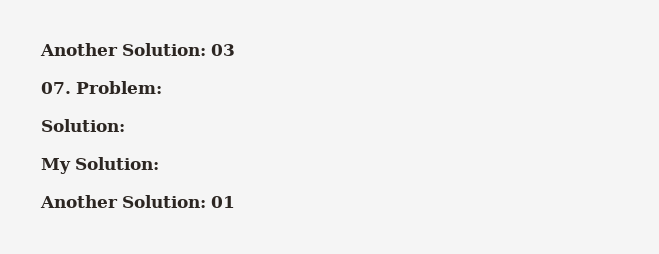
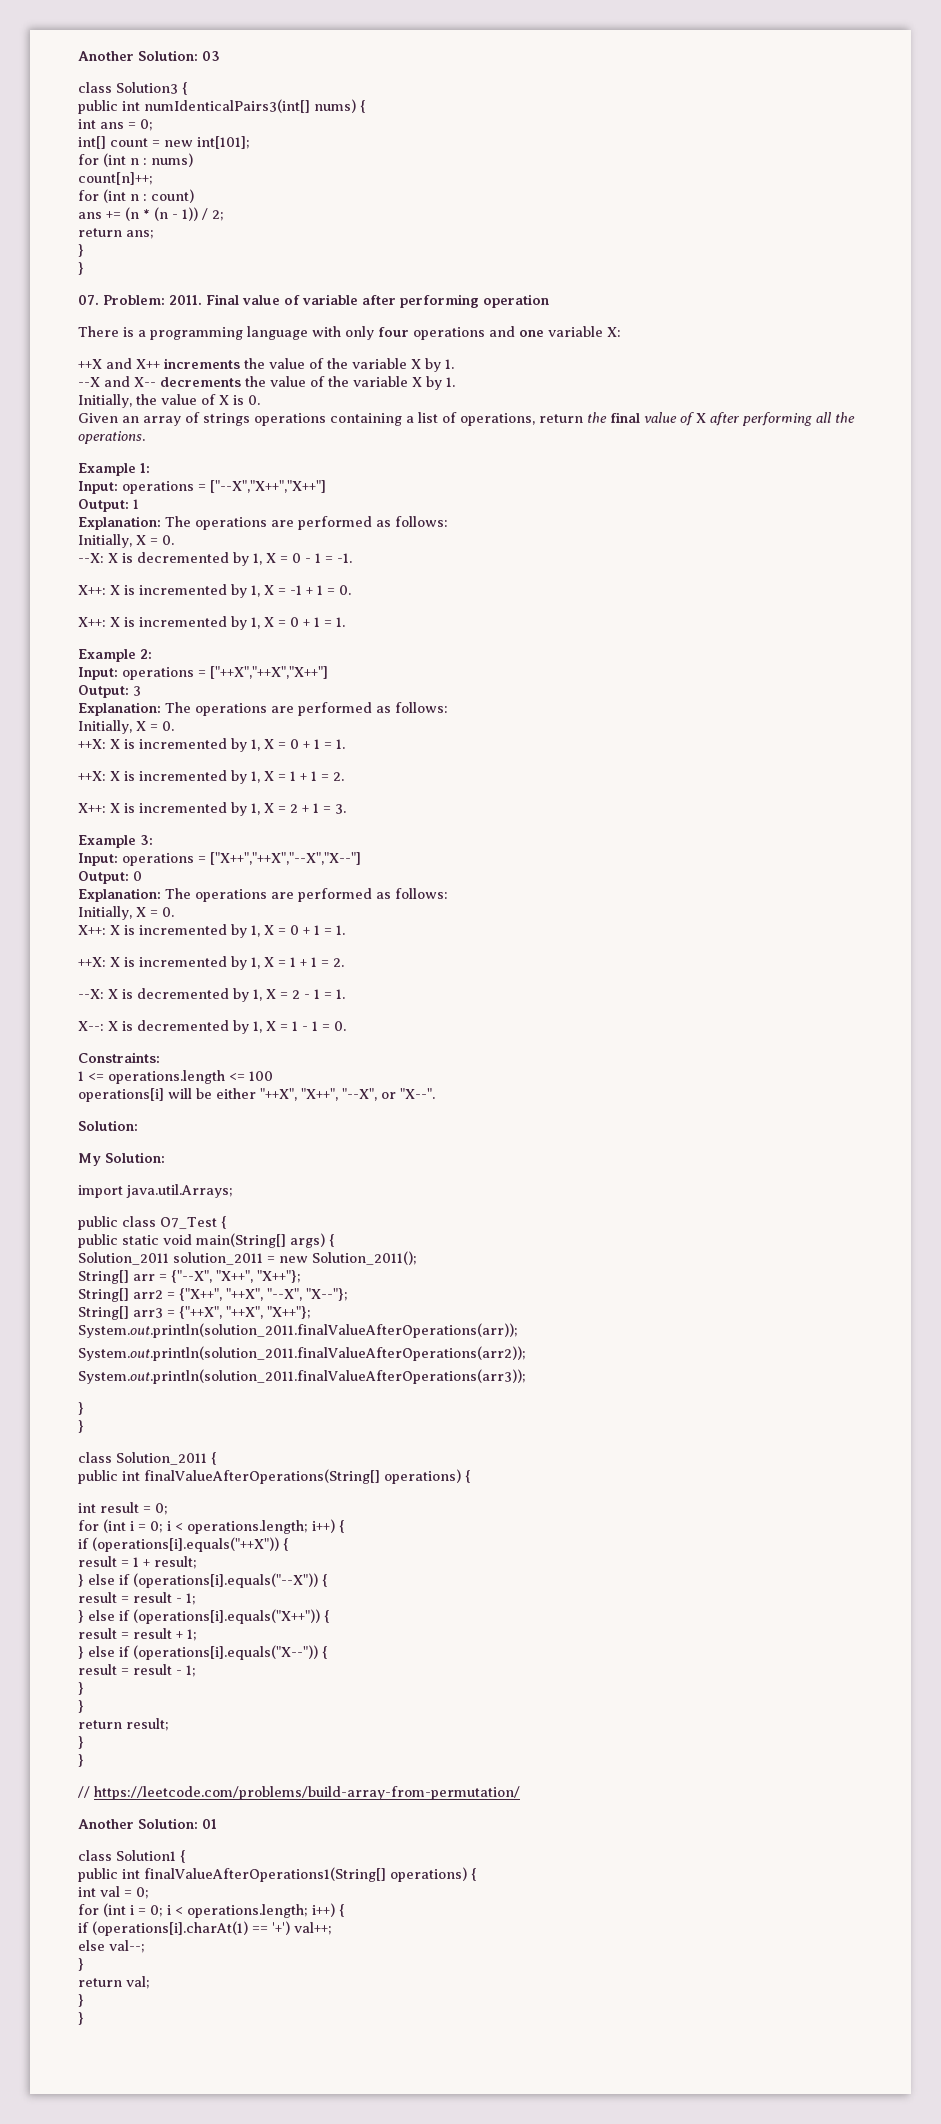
- 07. Problem:
+ class Solution3 {
+ public int numIdenticalPairs3(int[] nums) {
+ int ans = 0;
+ int[] count = new int[101];
+ for (int n : nums)
+ count[n]++;
+ for (int n : count)
+ ans += (n * (n - 1)) / 2;
+ return ans;
+ }
+ }
+ 07. Problem: 2011. Final value of variable after performing operation
+ There is a programming language with only four operations and one variable X:
+ ++X and X++ increments the value of the variable X by 1.
+ --X and X-- decrements the value of the variable X by 1.
+ Initially, the value of X is 0.
+ Given an array of strings operations containing a list of operations, return the final value of X after performing all the operations.
+ Example 1:
+ Input: operations = ["--X","X++","X++"]
+ Output: 1
+ Explanation: The operations are performed as follows:
+ Initially, X = 0.
+ --X: X is decremented by 1, X = 0 - 1 = -1.
+ X++: X is incremented by 1, X = -1 + 1 = 0.
+ X++: X is incremented by 1, X = 0 + 1 = 1.
+ Example 2:
+ Input: operations = ["++X","++X","X++"]
+ Output: 3
+ Explanation: The operations are performed as follows:
+ Initially, X = 0.
+ ++X: X is incremented by 1, X = 0 + 1 = 1.
+ ++X: X is incremented by 1, X = 1 + 1 = 2.
+ X++: X is incremented by 1, X = 2 + 1 = 3.
+ Example 3:
+ Input: operations = ["X++","++X","--X","X--"]
+ Output: 0
+ Explanation: The operations are performed as follows:
+ Initially, X = 0.
+ X++: X is incremented by 1, X = 0 + 1 = 1.
+ ++X: X is incremented by 1, X = 1 + 1 = 2.
+ --X: X is decremented by 1, X = 2 - 1 = 1.
+ X--: X is decremented by 1, X = 1 - 1 = 0.
+ Constraints:
+ 1 <= operations.length <= 100
+ operations[i] will be either "++X", "X++", "--X", or "X--".
  Solution:
  My Solution:
+ import java.util.Arrays;
+ public class O7_Test {
+ public static void main(String[] args) {
+ Solution_2011 solution_2011 = new Solution_2011();
+ String[] arr = {"--X", "X++", "X++"};
+ String[] arr2 = {"X++", "++X", "--X", "X--"};
+ String[] arr3 = {"++X", "++X", "X++"};
+ System.out.println(solution_2011.finalValueAfterOperations(arr));
+ System.out.println(solution_2011.finalValueAfterOperations(arr2));
+ System.out.println(solution_2011.finalValueAfterOperations(arr3));
+ }
+ }
+ class Solution_2011 {
+ public int finalValueAfterOperations(String[] operations) {
+ int result = 0;
+ for (int i = 0; i < operations.length; i++) {
+ if (operations[i].equals("++X")) {
+ result = 1 + result;
+ } else if (operations[i].equals("--X")) {
+ result = result - 1;
+ } else if (operations[i].equals("X++")) {
+ result = result + 1;
+ } else if (operations[i].equals("X--")) {
+ result = result - 1;
+ }
+ }
+ return result;
+ }
+ }
+ // https://leetcode.com/problems/build-array-from-permutation/
  Another Solution: 01
+ class Solution1 {
+ public int finalValueAfterOperations1(String[] operations) {
+ int val = 0;
+ for (int i = 0; i < operations.length; i++) {
+ if (operations[i].charAt(1) == '+') val++;
+ else val--;
+ }
+ return val;
+ }
+ }

